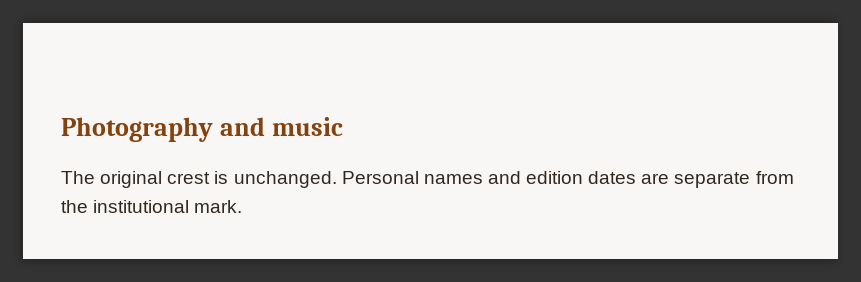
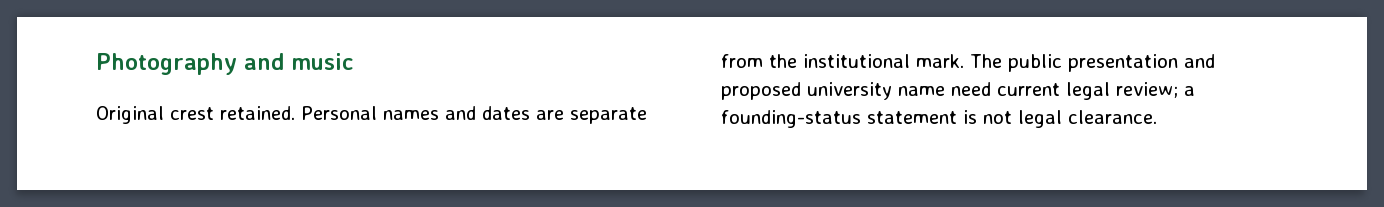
- The original crest is unchanged.
+ Original crest retained.
- Personal names and edition dates are separate from the institutional mark.
+ Personal names and dates are separate from the institutional mark.
+ The public presentation and proposed university name need current legal review; a founding-status statement is not legal clearance.

